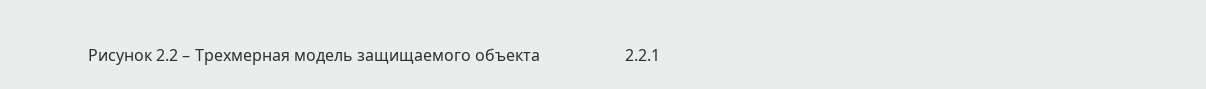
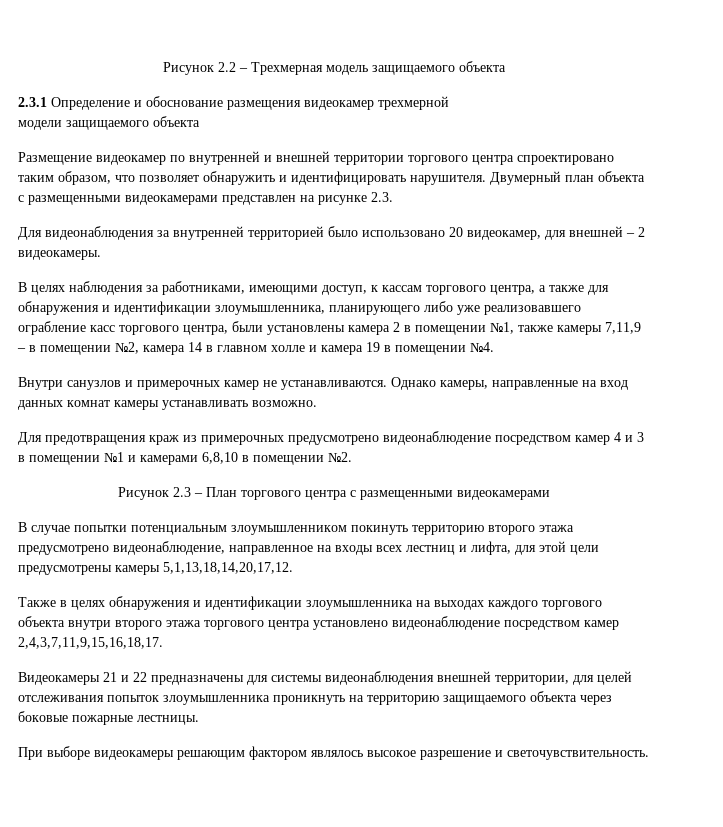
- 2.2.1
+ 2.3.1 Определение и обоснование размещения видеокамер трехмерной
+ модели защищаемого объекта
+ Размещение видеокамер по внутренней и внешней территории торгового центра спроектировано таким образом, что позволяет обнаружить и идентифицировать нарушителя. Двумерный план объекта с размещенными видеокамерами представлен на рисунке 2.3.
+ Для видеонаблюдения за внутренней территорией было использовано 20 видеокамер, для внешней – 2 видеокамеры.
+ В целях наблюдения за работниками, имеющими доступ, к кассам торгового центра, а также для обнаружения и идентификации злоумышленника, планирующего либо уже реализовавшего ограбление касс торгового центра, были установлены камера 2 в помещении №1, также камеры 7,11,9 – в помещении №2, камера 14 в главном холле и камера 19 в помещении №4.
+ Внутри санузлов и примерочных камер не устанавливаются. Однако камеры, направленные на вход данных комнат камеры устанавливать возможно.
+ Для предотвращения краж из примерочных предусмотрено видеонаблюдение посредством камер 4 и 3 в помещении №1 и камерами 6,8,10 в помещении №2.
+ Рисунок 2.3 – План торгового центра с размещенными видеокамерами
+ В случае попытки потенциальным злоумышленником покинуть территорию второго этажа предусмотрено видеонаблюдение, направленное на входы всех лестниц и лифта, для этой цели предусмотрены камеры 5,1,13,18,14,20,17,12.
+ Также в целях обнаружения и идентификации злоумышленника на выходах каждого торгового объекта внутри второго этажа торгового центра установлено видеонаблюдение посредством камер 2,4,3,7,11,9,15,16,18,17.
+ Видеокамеры 21 и 22 предназначены для системы видеонаблюдения внешней территории, для целей отслеживания попыток злоумышленника проникнуть на территорию защищаемого объекта через боковые пожарные лестницы.
+ При выборе видеокамеры решающим фактором являлось высокое разрешение и светочувствительность.

